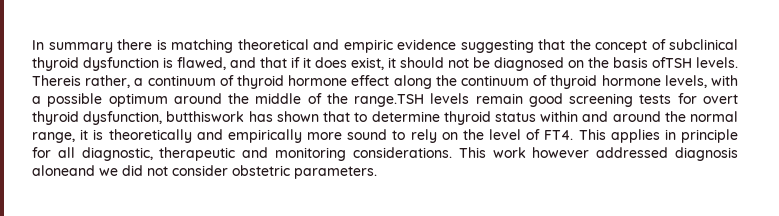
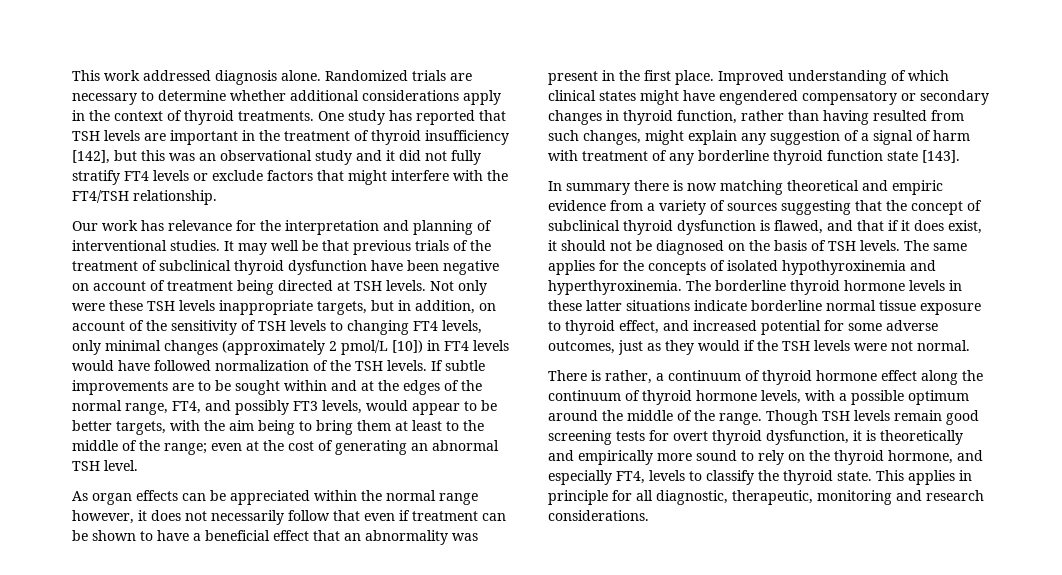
+ This work addressed diagnosis alone. Randomized trials are necessary to determine whether additional considerations apply in the context of thyroid treatments. One study has reported that TSH levels are important in the treatment of thyroid insufficiency [142], but this was an observational study and it did not fully stratify FT4 levels or exclude factors that might interfere with the FT4/TSH relationship.
+ Our work has relevance for the interpretation and planning of interventional studies. It may well be that previous trials of the treatment of subclinical thyroid dysfunction have been negative on account of treatment being directed at TSH levels. Not only were these TSH levels inappropriate targets, but in addition, on account of the sensitivity of TSH levels to changing FT4 levels, only minimal changes (approximately 2 pmol/L [10]) in FT4 levels would have followed normalization of the TSH levels. If subtle improvements are to be sought within and at the edges of the normal range, FT4, and possibly FT3 levels, would appear to be better targets, with the aim being to bring them at least to the middle of the range; even at the cost of generating an abnormal TSH level.
+ As organ effects can be appreciated within the normal range however, it does not necessarily follow that even if treatment can be shown to have a beneficial effect that an abnormality was present in the first place. Improved understanding of which clinical states might have engendered compensatory or secondary changes in thyroid function, rather than having resulted from such changes, might explain any suggestion of a signal of harm with treatment of any borderline thyroid function state [143].
- In summary there is matching theoretical and empiric evidence suggesting that the concept of subclinical thyroid dysfunction is flawed, and that if it does exist, it should not be diagnosed on the basis ofTSH levels. Thereis rather, a continuum of thyroid hormone effect along the continuum of thyroid hormone levels, with a possible optimum around the middle of the range.TSH levels remain good screening tests for overt thyroid dysfunction, butthiswork has shown that to determine thyroid status within and around the normal range, it is theoretically and empirically more sound to rely on the level of FT4. This applies in principle for all diagnostic, therapeutic and monitoring considerations. This work however addressed diagnosis aloneand we did not consider obstetric parameters.
+ In summary there is now matching theoretical and empiric evidence from a variety of sources suggesting that the concept of subclinical thyroid dysfunction is flawed, and that if it does exist, it should not be diagnosed on the basis of TSH levels. The same applies for the concepts of isolated hypothyroxinemia and hyperthyroxinemia. The borderline thyroid hormone levels in these latter situations indicate borderline normal tissue exposure to thyroid effect, and increased potential for some adverse outcomes, just as they would if the TSH levels were not normal.
+ There is rather, a continuum of thyroid hormone effect along the continuum of thyroid hormone levels, with a possible optimum around the middle of the range. Though TSH levels remain good screening tests for overt thyroid dysfunction, it is theoretically and empirically more sound to rely on the thyroid hormone, and especially FT4, levels to classify the thyroid state. This applies in principle for all diagnostic, therapeutic, monitoring and research considerations.

